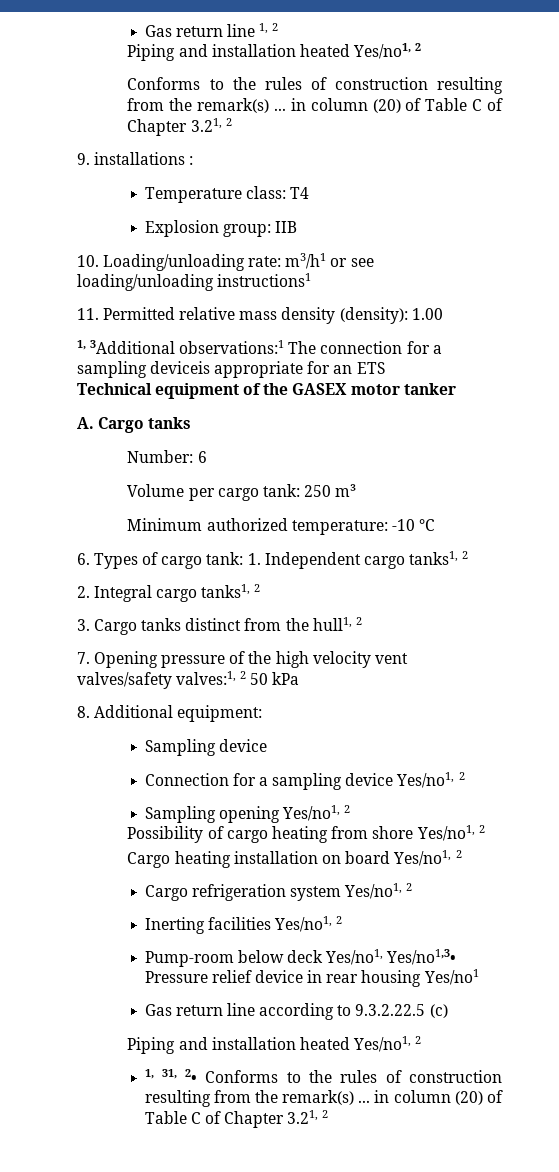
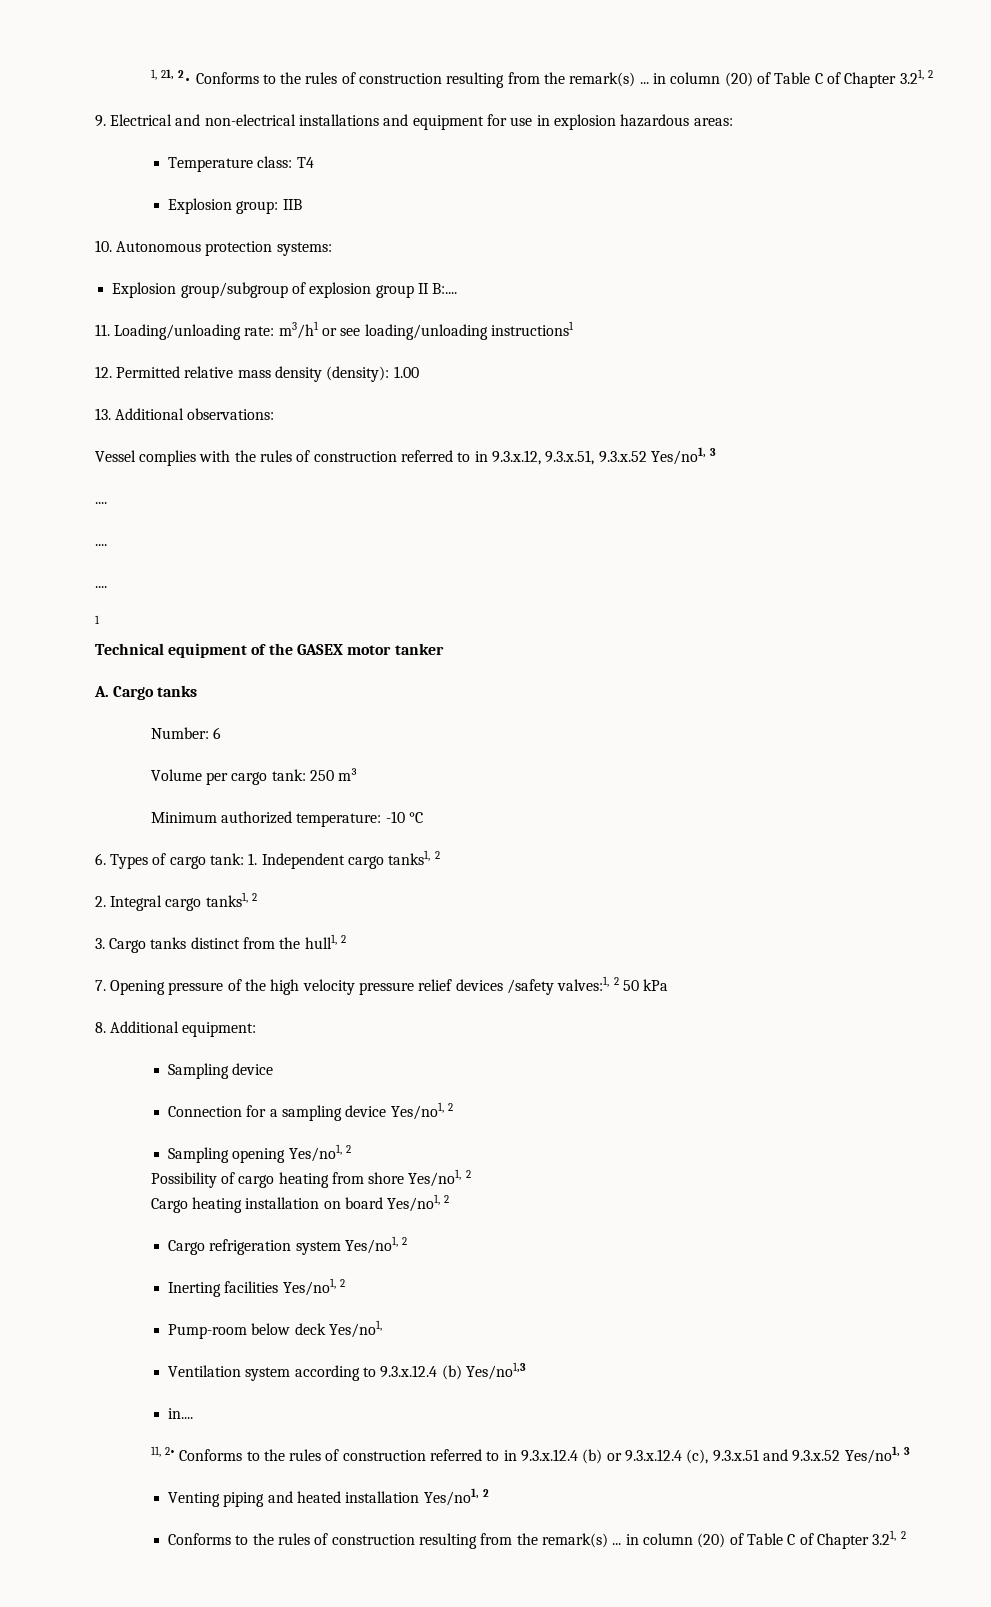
- Gas return line 1, 2
- Piping and installation heated Yes/no1, 2
- Conforms to the rules of construction resulting from the remark(s) ... in column (20) of Table C of Chapter 3.21, 2
+ 1, 21, 2• Conforms to the rules of construction resulting from the remark(s) ... in column (20) of Table C of Chapter 3.21, 2
- 9. installations :
+ 9. Electrical and non-electrical installations and equipment for use in explosion hazardous areas:
- 10. Loading/unloading rate: m3/h1 or see loading/unloading instructions1
+ 10. Autonomous protection systems:
+ Explosion group/subgroup of explosion group II B:....
+ 11. Loading/unloading rate: m3/h1 or see loading/unloading instructions1
- 11. Permitted relative mass density (density): 1.00
+ 12. Permitted relative mass density (density): 1.00
- 1, 3Additional observations:1 The connection for a sampling deviceis appropriate for an ETS
+ 13. Additional observations:
+ Vessel complies with the rules of construction referred to in 9.3.x.12, 9.3.x.51, 9.3.x.52 Yes/no1, 3
+ ....
+ ....
+ ....
+ 1
- 7. Opening pressure of the high velocity vent valves/safety valves:1, 2 50 kPa
+ 7. Opening pressure of the high velocity pressure relief devices /safety valves:1, 2 50 kPa
- Pump-room below deck Yes/no1, Yes/no1,3• Pressure relief device in rear housing Yes/no1
- Gas return line according to 9.3.2.22.5 (c)
- Piping and installation heated Yes/no1, 2
- 1, 31, 2• Conforms to the rules of construction resulting from the remark(s) ... in column (20) of Table C of Chapter 3.21, 2
+ Pump-room below deck Yes/no1,
+ Ventilation system according to 9.3.x.12.4 (b) Yes/no1,3
+ in....
+ 11, 2• Conforms to the rules of construction referred to in 9.3.x.12.4 (b) or 9.3.x.12.4 (c), 9.3.x.51 and 9.3.x.52 Yes/no1, 3
+ Venting piping and heated installation Yes/no1, 2
+ Conforms to the rules of construction resulting from the remark(s) ... in column (20) of Table C of Chapter 3.21, 2

